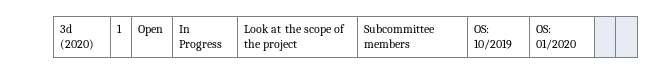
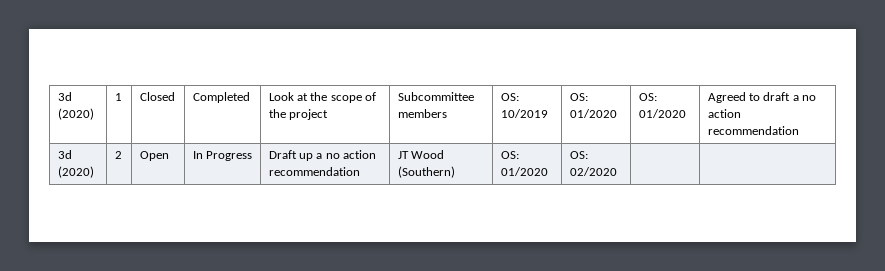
- 3d (2020) | 1 | Open | In Progress | Look at the scope of the project | Subcommittee members | OS: 10/2019 | OS: 01/2020 | |
+ 3d (2020) | 1 | Closed | Completed | Look at the scope of the project | Subcommittee members | OS: 10/2019 | OS: 01/2020 | OS: 01/2020 | Agreed to draft a no action recommendation
+ 3d (2020) | 2 | Open | In Progress | Draft up a no action recommendation | JT Wood (Southern) | OS: 01/2020 | OS: 02/2020 | |

